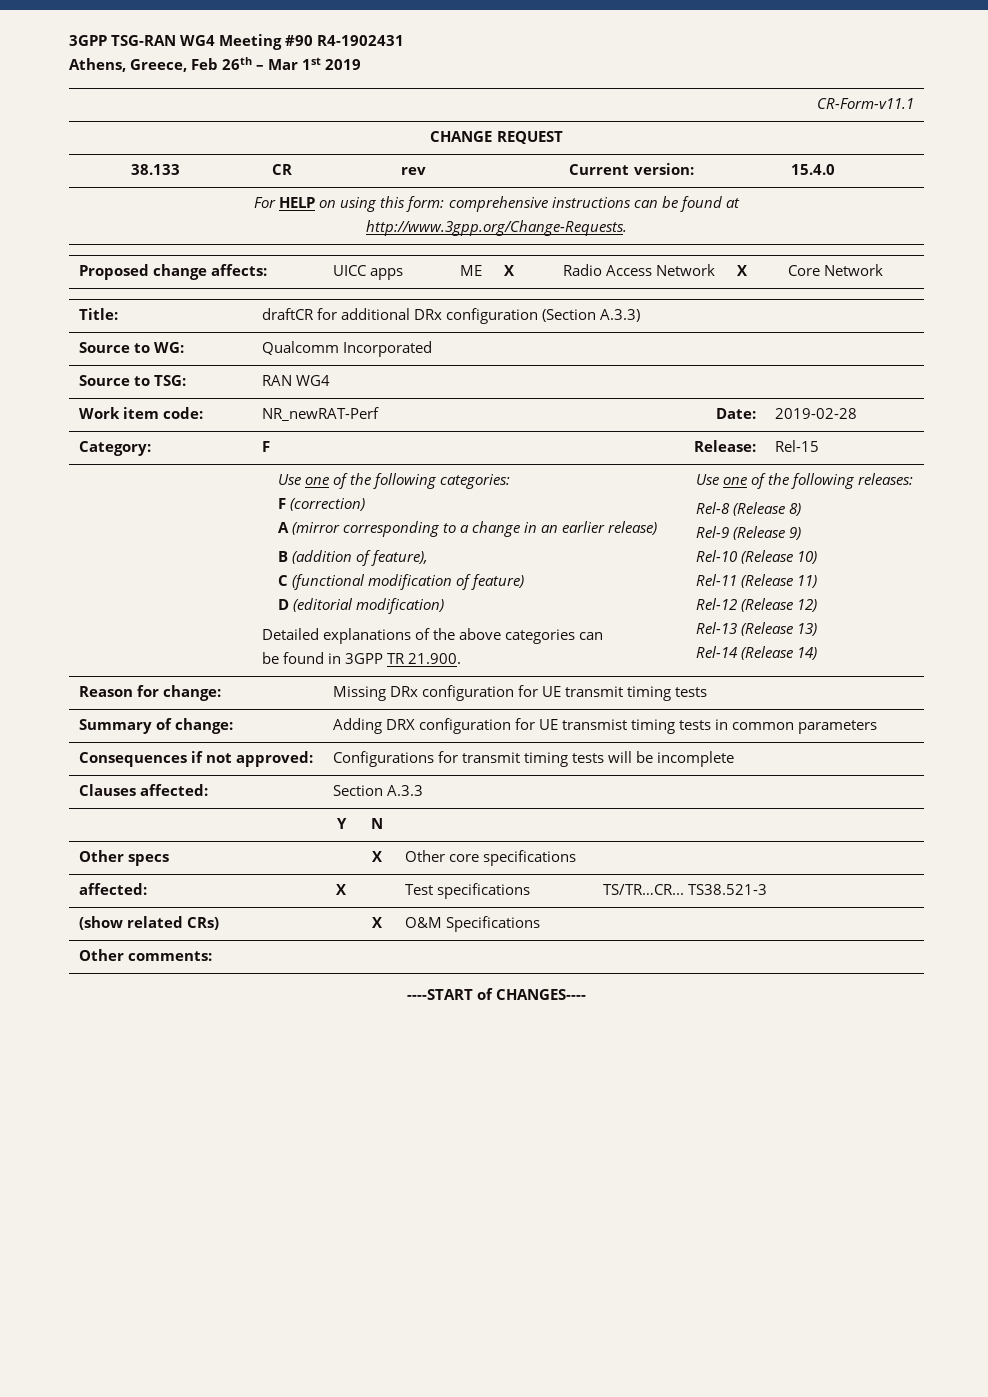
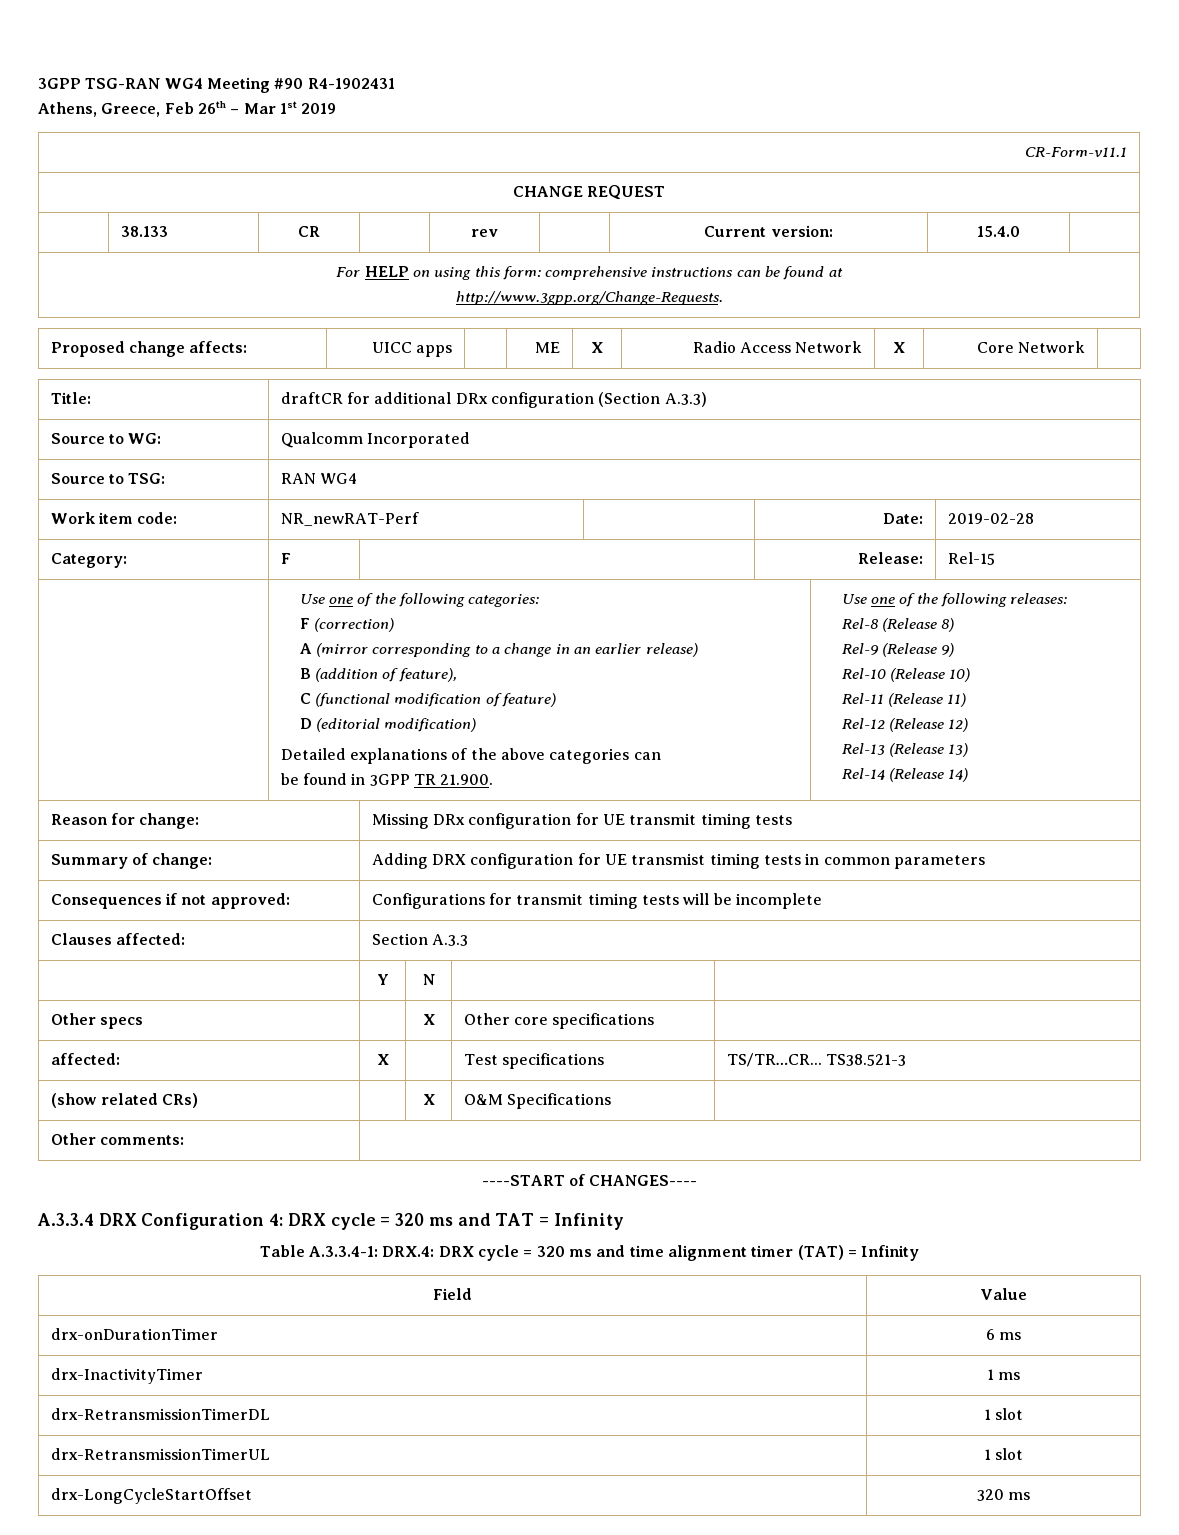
+ A.3.3.4 DRX Configuration 4: DRX cycle = 320 ms and TAT = Infinity
+ Table A.3.3.4-1: DRX.4: DRX cycle = 320 ms and time alignment timer (TAT) = Infinity
+ Field | Value
+ drx-onDurationTimer | 6 ms
+ drx-InactivityTimer | 1 ms
+ drx-RetransmissionTimerDL | 1 slot
+ drx-RetransmissionTimerUL | 1 slot
+ drx-LongCycleStartOffset | 320 ms

